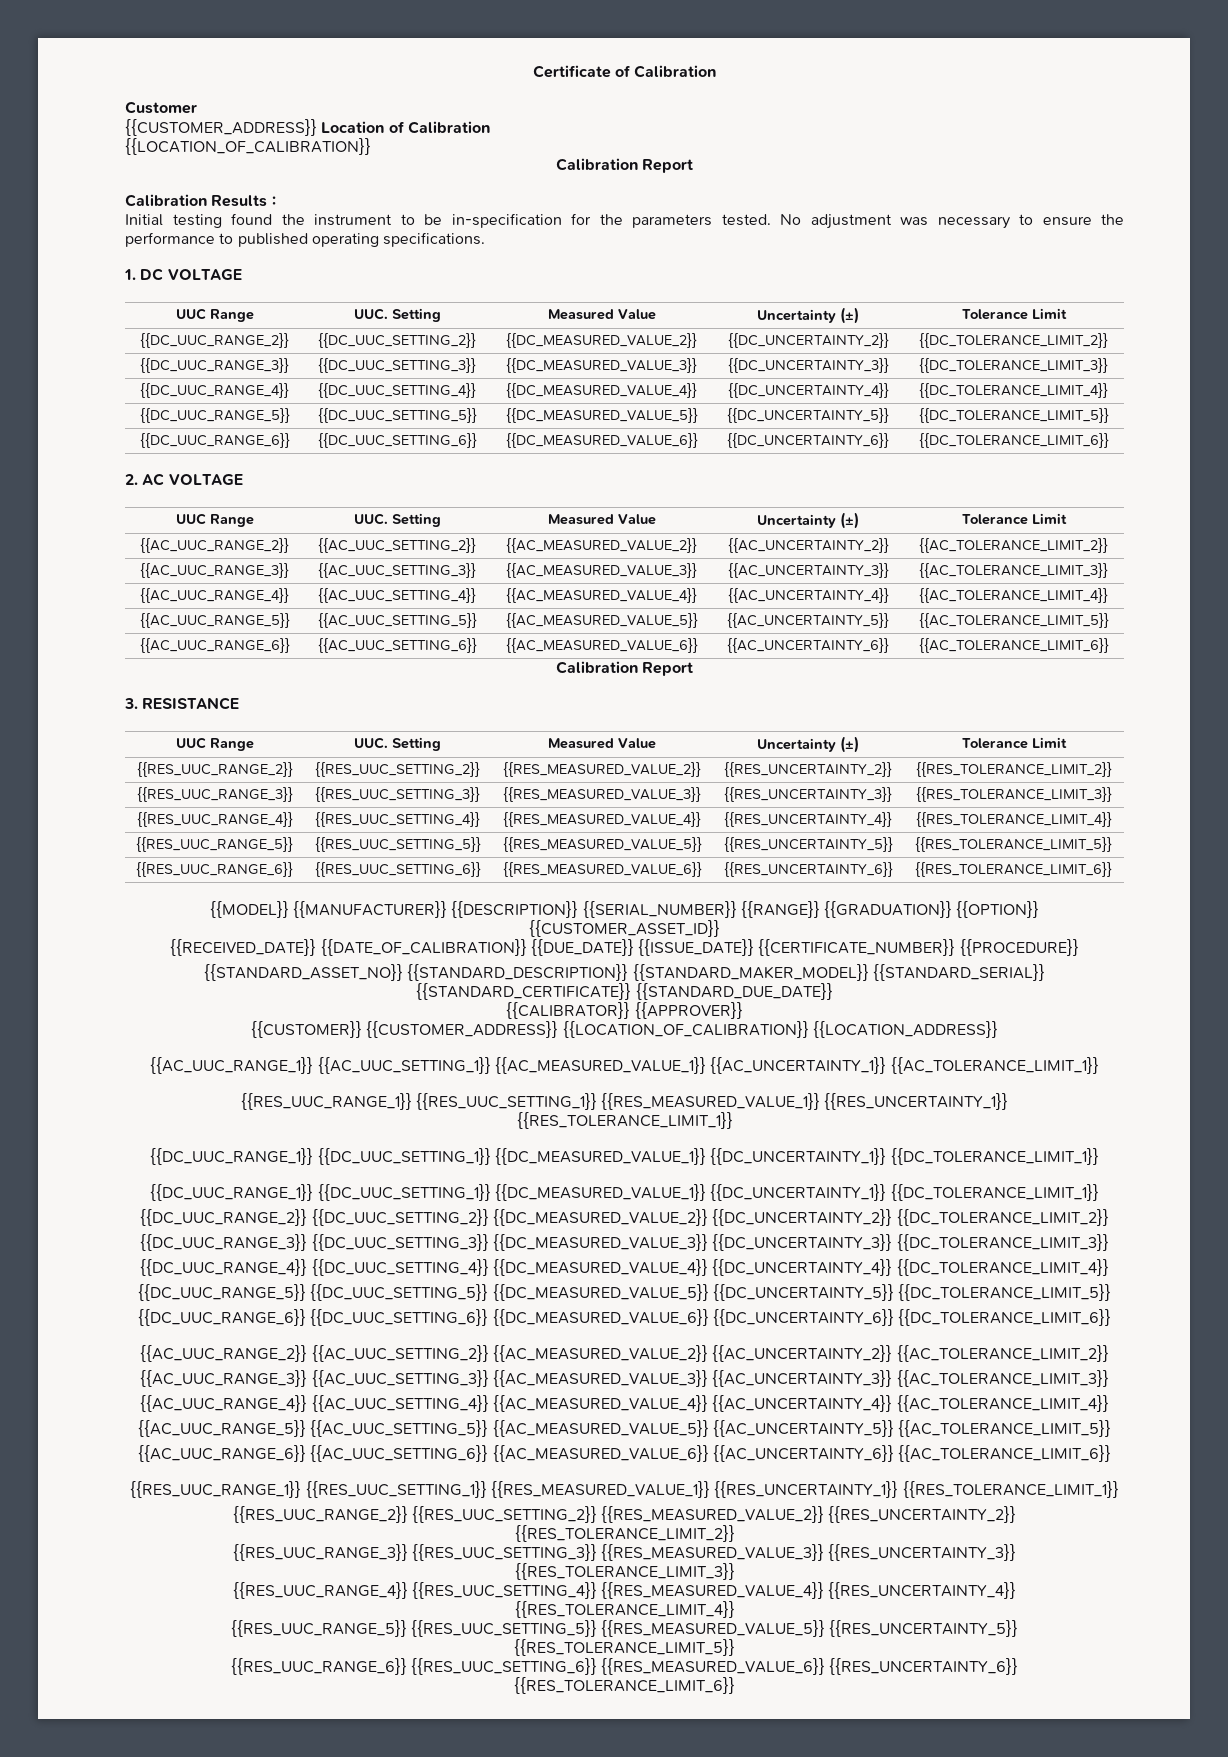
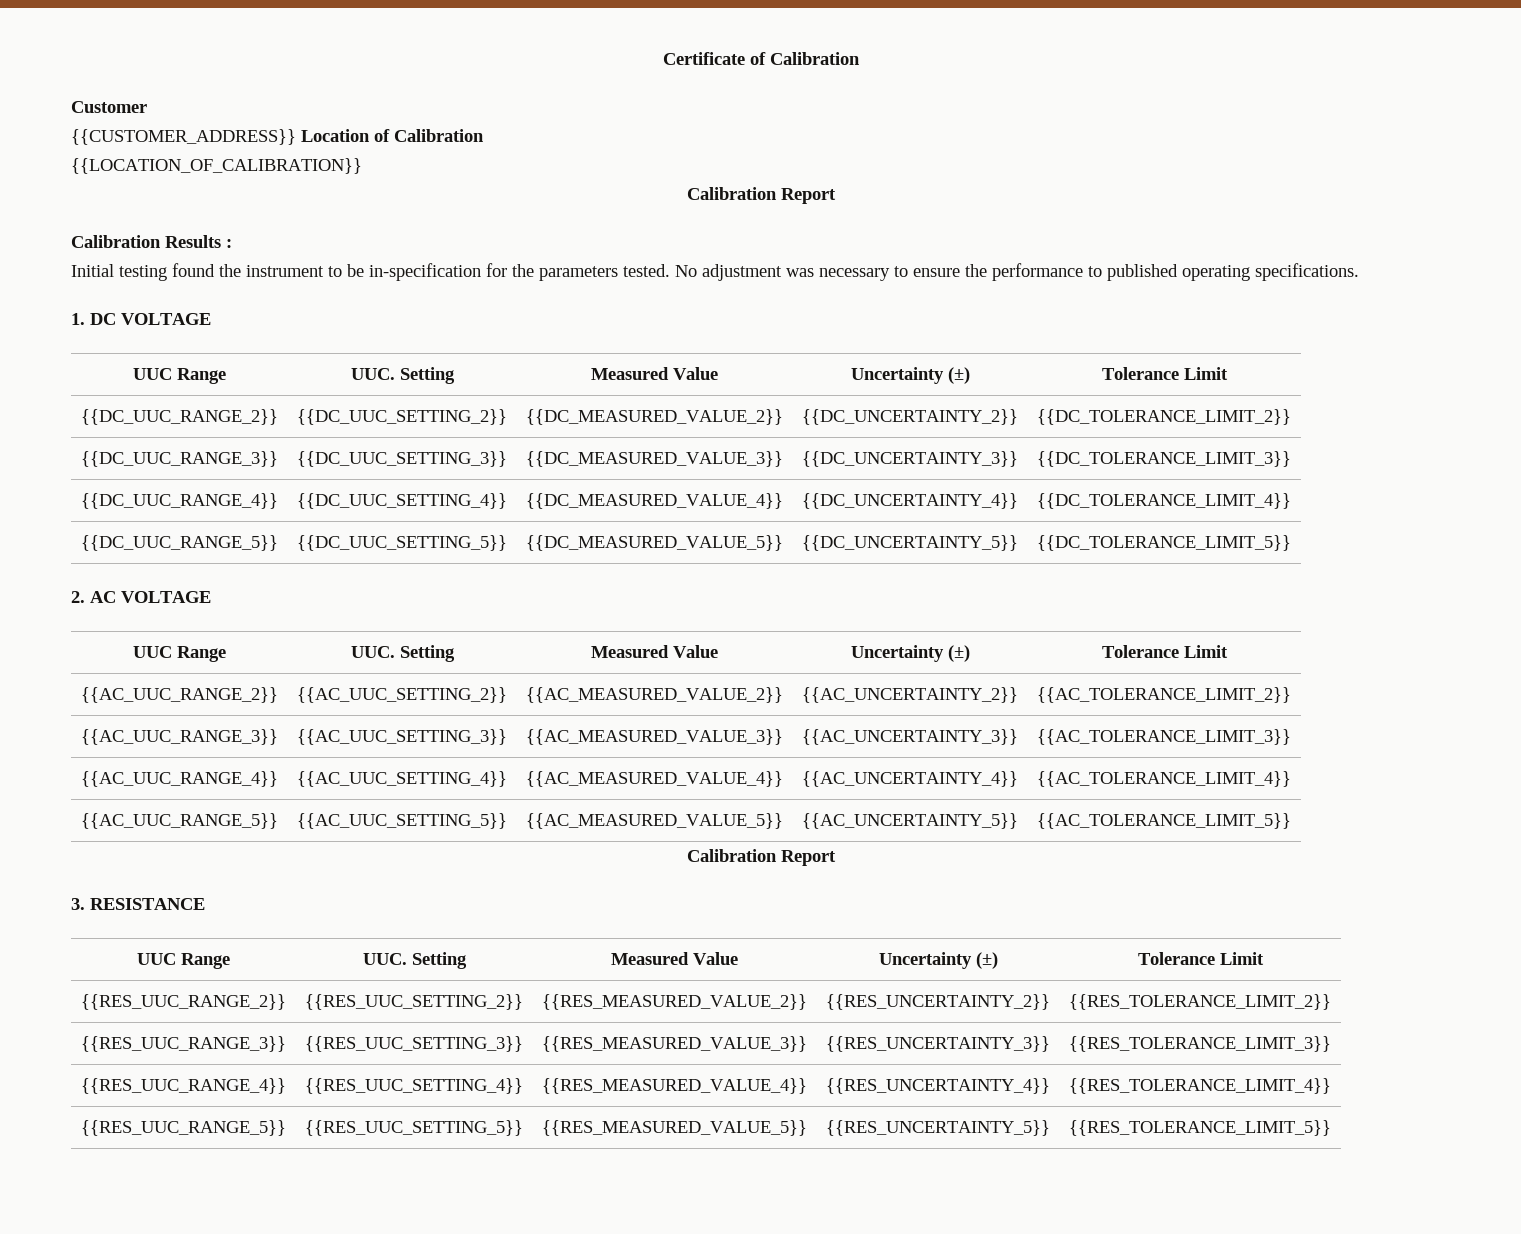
- {{DC_UUC_RANGE_6}} | {{DC_UUC_SETTING_6}} | {{DC_MEASURED_VALUE_6}} | {{DC_UNCERTAINTY_6}} | {{DC_TOLERANCE_LIMIT_6}}
- {{AC_UUC_RANGE_6}} | {{AC_UUC_SETTING_6}} | {{AC_MEASURED_VALUE_6}} | {{AC_UNCERTAINTY_6}} | {{AC_TOLERANCE_LIMIT_6}}
- {{RES_UUC_RANGE_6}} | {{RES_UUC_SETTING_6}} | {{RES_MEASURED_VALUE_6}} | {{RES_UNCERTAINTY_6}} | {{RES_TOLERANCE_LIMIT_6}}
- {{MODEL}} {{MANUFACTURER}} {{DESCRIPTION}} {{SERIAL_NUMBER}} {{RANGE}} {{GRADUATION}} {{OPTION}} {{CUSTOMER_ASSET_ID}}
- {{RECEIVED_DATE}} {{DATE_OF_CALIBRATION}} {{DUE_DATE}} {{ISSUE_DATE}} {{CERTIFICATE_NUMBER}} {{PROCEDURE}}
- {{STANDARD_ASSET_NO}} {{STANDARD_DESCRIPTION}} {{STANDARD_MAKER_MODEL}} {{STANDARD_SERIAL}} {{STANDARD_CERTIFICATE}} {{STANDARD_DUE_DATE}}
- {{CALIBRATOR}} {{APPROVER}}
- {{CUSTOMER}} {{CUSTOMER_ADDRESS}} {{LOCATION_OF_CALIBRATION}} {{LOCATION_ADDRESS}}
- {{AC_UUC_RANGE_1}} {{AC_UUC_SETTING_1}} {{AC_MEASURED_VALUE_1}} {{AC_UNCERTAINTY_1}} {{AC_TOLERANCE_LIMIT_1}}
- {{RES_UUC_RANGE_1}} {{RES_UUC_SETTING_1}} {{RES_MEASURED_VALUE_1}} {{RES_UNCERTAINTY_1}}
- {{RES_TOLERANCE_LIMIT_1}}
- {{DC_UUC_RANGE_1}} {{DC_UUC_SETTING_1}} {{DC_MEASURED_VALUE_1}} {{DC_UNCERTAINTY_1}} {{DC_TOLERANCE_LIMIT_1}}
- {{DC_UUC_RANGE_1}} {{DC_UUC_SETTING_1}} {{DC_MEASURED_VALUE_1}} {{DC_UNCERTAINTY_1}} {{DC_TOLERANCE_LIMIT_1}}
- {{DC_UUC_RANGE_2}} {{DC_UUC_SETTING_2}} {{DC_MEASURED_VALUE_2}} {{DC_UNCERTAINTY_2}} {{DC_TOLERANCE_LIMIT_2}}
- {{DC_UUC_RANGE_3}} {{DC_UUC_SETTING_3}} {{DC_MEASURED_VALUE_3}} {{DC_UNCERTAINTY_3}} {{DC_TOLERANCE_LIMIT_3}}
- {{DC_UUC_RANGE_4}} {{DC_UUC_SETTING_4}} {{DC_MEASURED_VALUE_4}} {{DC_UNCERTAINTY_4}} {{DC_TOLERANCE_LIMIT_4}}
- {{DC_UUC_RANGE_5}} {{DC_UUC_SETTING_5}} {{DC_MEASURED_VALUE_5}} {{DC_UNCERTAINTY_5}} {{DC_TOLERANCE_LIMIT_5}}
- {{DC_UUC_RANGE_6}} {{DC_UUC_SETTING_6}} {{DC_MEASURED_VALUE_6}} {{DC_UNCERTAINTY_6}} {{DC_TOLERANCE_LIMIT_6}}
- {{AC_UUC_RANGE_2}} {{AC_UUC_SETTING_2}} {{AC_MEASURED_VALUE_2}} {{AC_UNCERTAINTY_2}} {{AC_TOLERANCE_LIMIT_2}}
- {{AC_UUC_RANGE_3}} {{AC_UUC_SETTING_3}} {{AC_MEASURED_VALUE_3}} {{AC_UNCERTAINTY_3}} {{AC_TOLERANCE_LIMIT_3}}
- {{AC_UUC_RANGE_4}} {{AC_UUC_SETTING_4}} {{AC_MEASURED_VALUE_4}} {{AC_UNCERTAINTY_4}} {{AC_TOLERANCE_LIMIT_4}}
- {{AC_UUC_RANGE_5}} {{AC_UUC_SETTING_5}} {{AC_MEASURED_VALUE_5}} {{AC_UNCERTAINTY_5}} {{AC_TOLERANCE_LIMIT_5}}
- {{AC_UUC_RANGE_6}} {{AC_UUC_SETTING_6}} {{AC_MEASURED_VALUE_6}} {{AC_UNCERTAINTY_6}} {{AC_TOLERANCE_LIMIT_6}}
- {{RES_UUC_RANGE_1}} {{RES_UUC_SETTING_1}} {{RES_MEASURED_VALUE_1}} {{RES_UNCERTAINTY_1}} {{RES_TOLERANCE_LIMIT_1}}
- {{RES_UUC_RANGE_2}} {{RES_UUC_SETTING_2}} {{RES_MEASURED_VALUE_2}} {{RES_UNCERTAINTY_2}} {{RES_TOLERANCE_LIMIT_2}}
- {{RES_UUC_RANGE_3}} {{RES_UUC_SETTING_3}} {{RES_MEASURED_VALUE_3}} {{RES_UNCERTAINTY_3}} {{RES_TOLERANCE_LIMIT_3}}
- {{RES_UUC_RANGE_4}} {{RES_UUC_SETTING_4}} {{RES_MEASURED_VALUE_4}} {{RES_UNCERTAINTY_4}} {{RES_TOLERANCE_LIMIT_4}}
- {{RES_UUC_RANGE_5}} {{RES_UUC_SETTING_5}} {{RES_MEASURED_VALUE_5}} {{RES_UNCERTAINTY_5}} {{RES_TOLERANCE_LIMIT_5}}
- {{RES_UUC_RANGE_6}} {{RES_UUC_SETTING_6}} {{RES_MEASURED_VALUE_6}} {{RES_UNCERTAINTY_6}} {{RES_TOLERANCE_LIMIT_6}}

